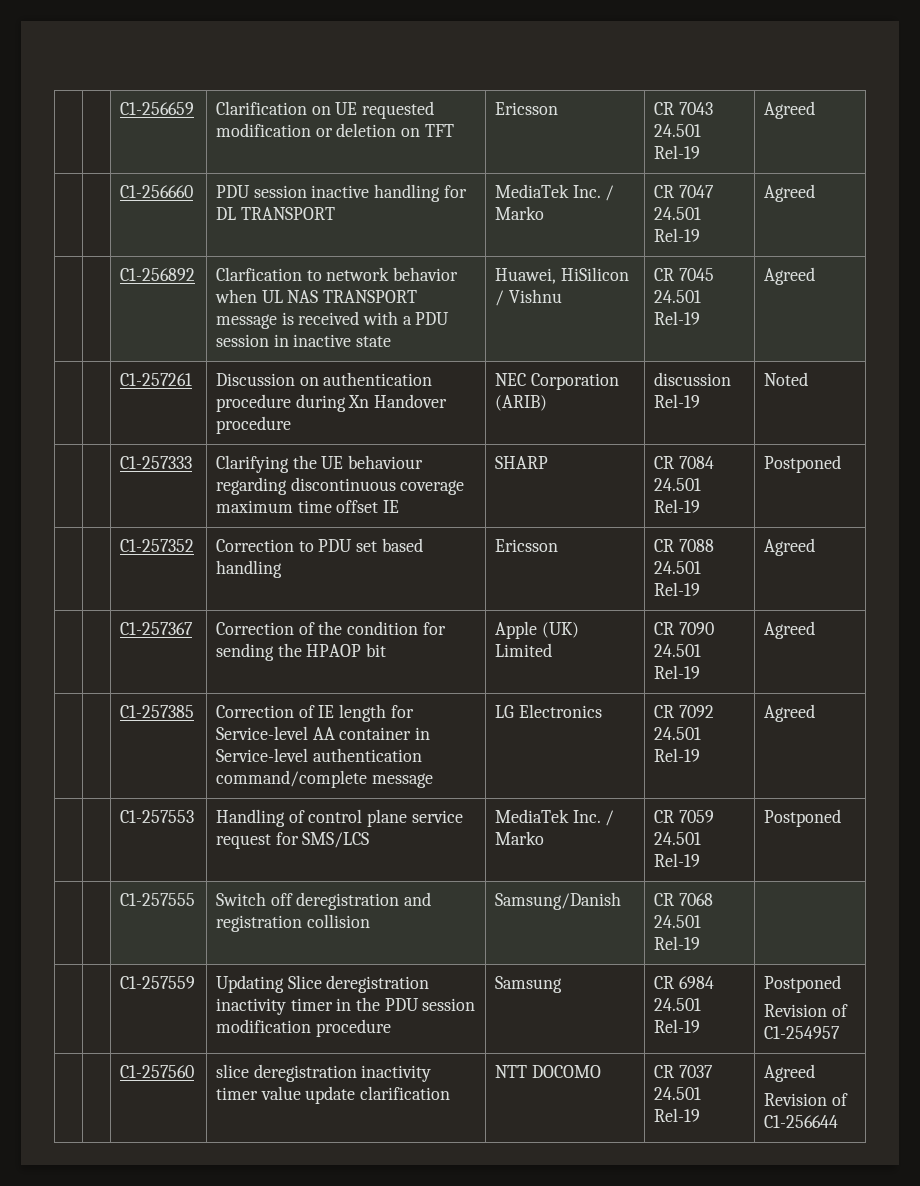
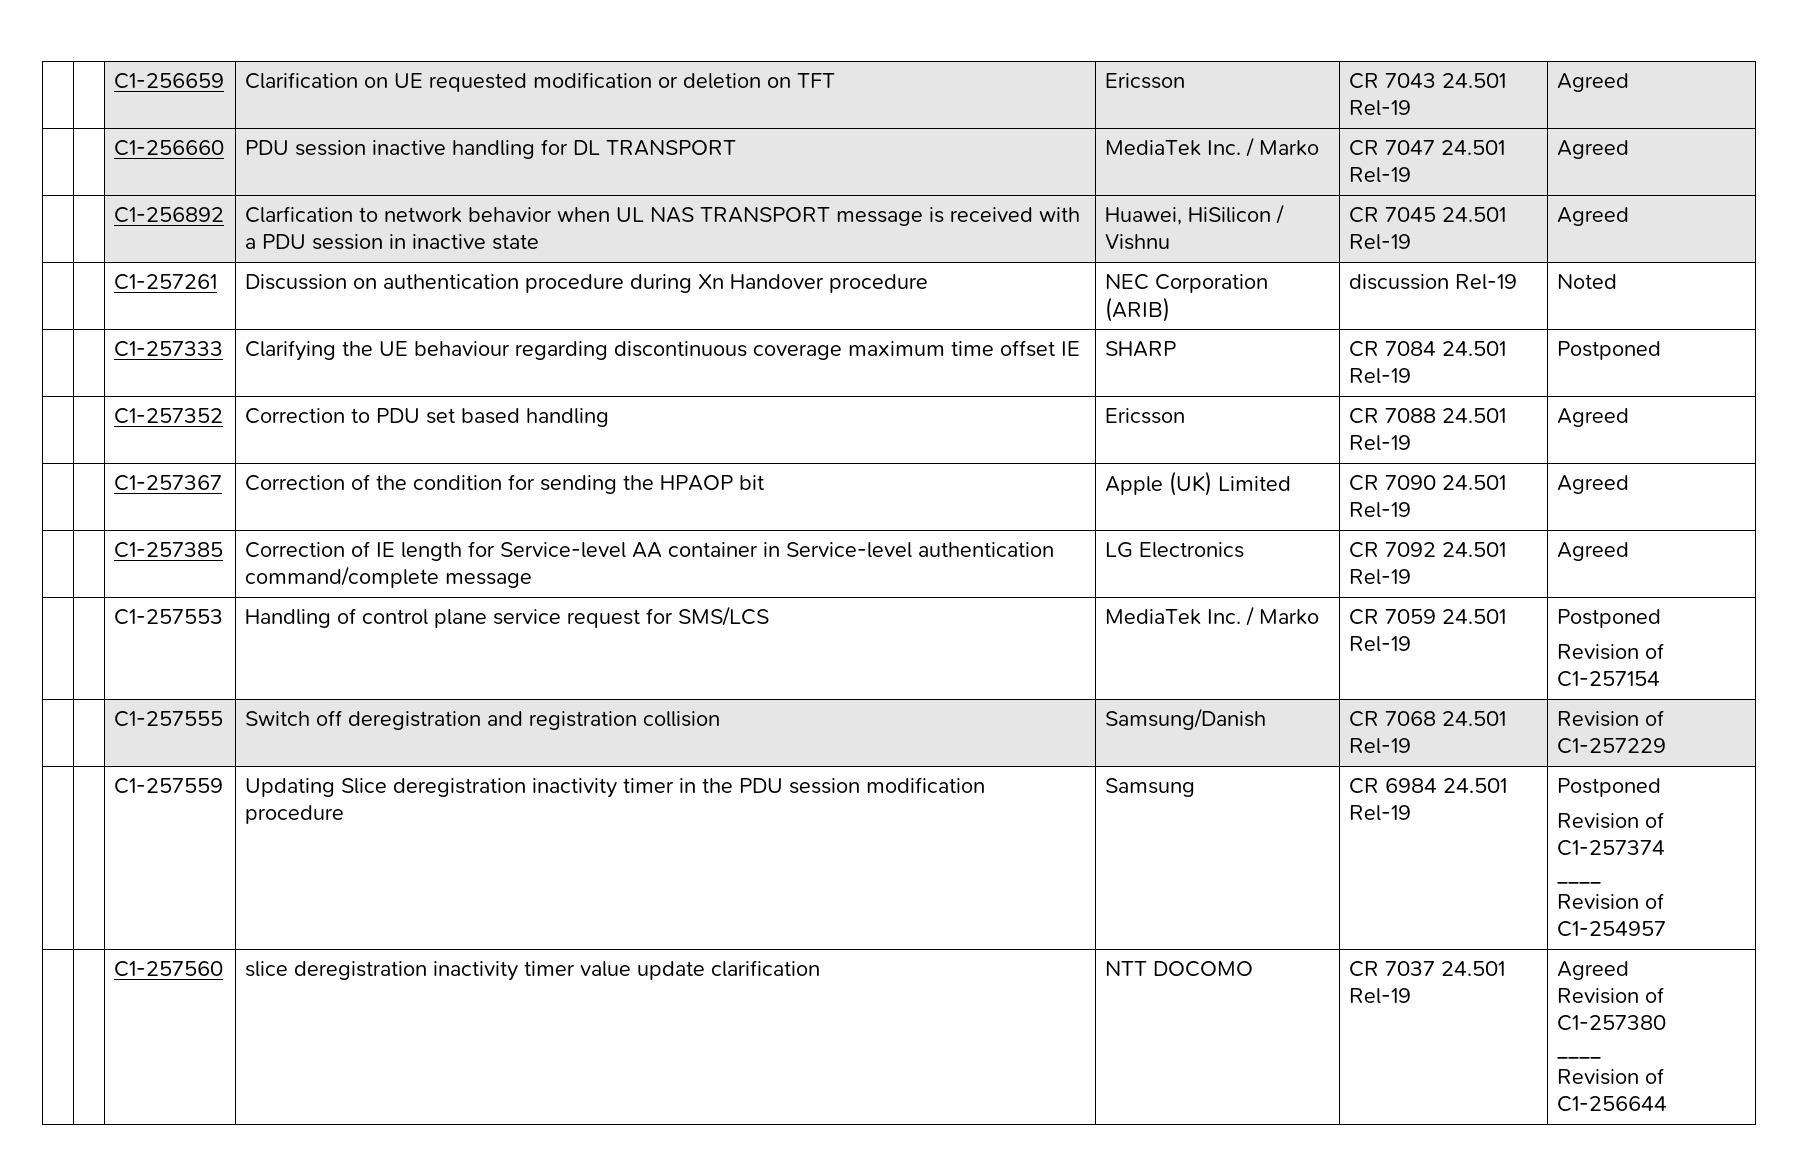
  | | C1-257553 | Handling of control plane service request for SMS/LCS | MediaTek Inc. / Marko | CR 7059 24.501 Rel-19 | Postponed
+ Revision of C1-257154
- | | C1-257555 | Switch off deregistration and registration collision | Samsung/Danish | CR 7068 24.501 Rel-19 |
+ | | C1-257555 | Switch off deregistration and registration collision | Samsung/Danish | CR 7068 24.501 Rel-19 | Revision of C1-257229
  | | C1-257559 | Updating Slice deregistration inactivity timer in the PDU session modification procedure | Samsung | CR 6984 24.501 Rel-19 | Postponed
+ Revision of C1-257374
+ ____
  | | C1-257560 | slice deregistration inactivity timer value update clarification | NTT DOCOMO | CR 7037 24.501 Rel-19 | Agreed
+ Revision of C1-257380
+ ____

